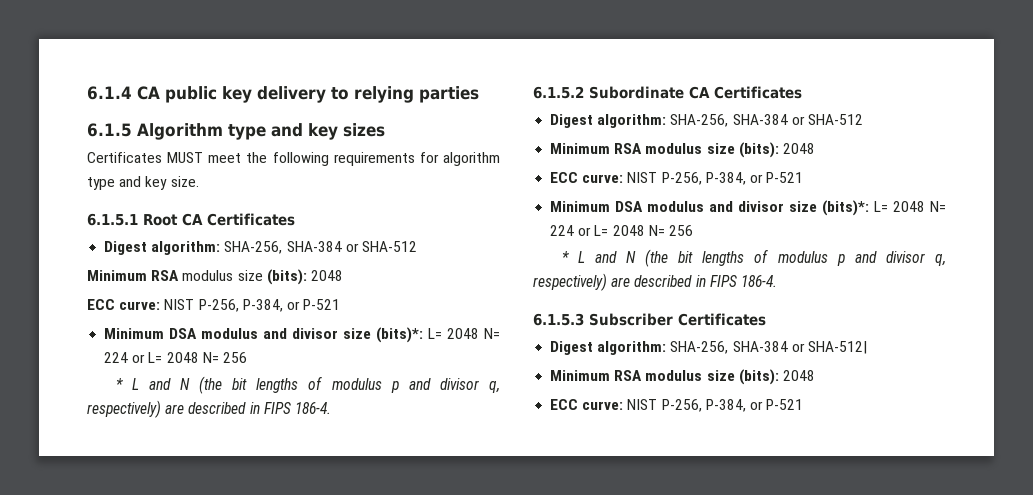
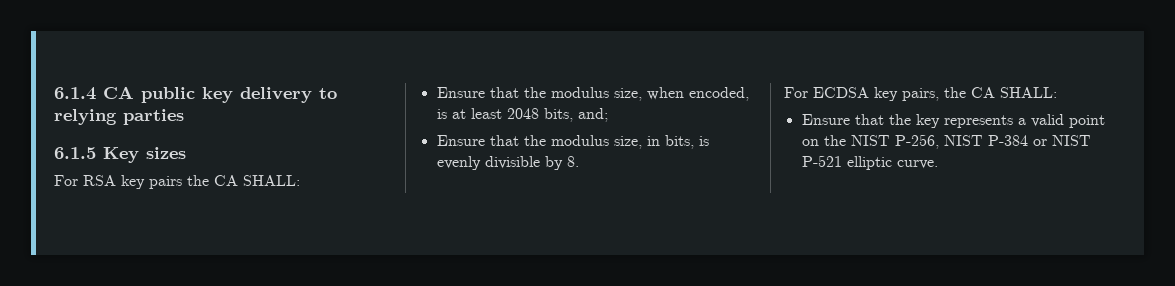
- 6.1.5 Algorithm type and key sizes
- Certificates MUST meet the following requirements for algorithm type and key size.
- 6.1.5.1 Root CA Certificates
- Digest algorithm: SHA-256, SHA-384 or SHA-512
- Minimum RSA modulus size (bits): 2048
- ECC curve: NIST P-256, P-384, or P-521
- Minimum DSA modulus and divisor size (bits)*: L= 2048 N= 224 or L= 2048 N= 256
- * L and N (the bit lengths of modulus p and divisor q, respectively) are described in FIPS 186-4.
- 6.1.5.2 Subordinate CA Certificates
- Digest algorithm: SHA-256, SHA-384 or SHA-512
- Minimum RSA modulus size (bits): 2048
- ECC curve: NIST P-256, P-384, or P-521
- Minimum DSA modulus and divisor size (bits)*: L= 2048 N= 224 or L= 2048 N= 256
- * L and N (the bit lengths of modulus p and divisor q, respectively) are described in FIPS 186-4.
- 6.1.5.3 Subscriber Certificates
- Digest algorithm: SHA-256, SHA-384 or SHA-512|
- Minimum RSA modulus size (bits): 2048
- ECC curve: NIST P-256, P-384, or P-521
+ 6.1.5 Key sizes
+ For RSA key pairs the CA SHALL:
+ Ensure that the modulus size, when encoded, is at least 2048 bits, and;
+ Ensure that the modulus size, in bits, is evenly divisible by 8.
+ For ECDSA key pairs, the CA SHALL:
+ Ensure that the key represents a valid point on the NIST P-256, NIST P-384 or NIST P-521 elliptic curve.

